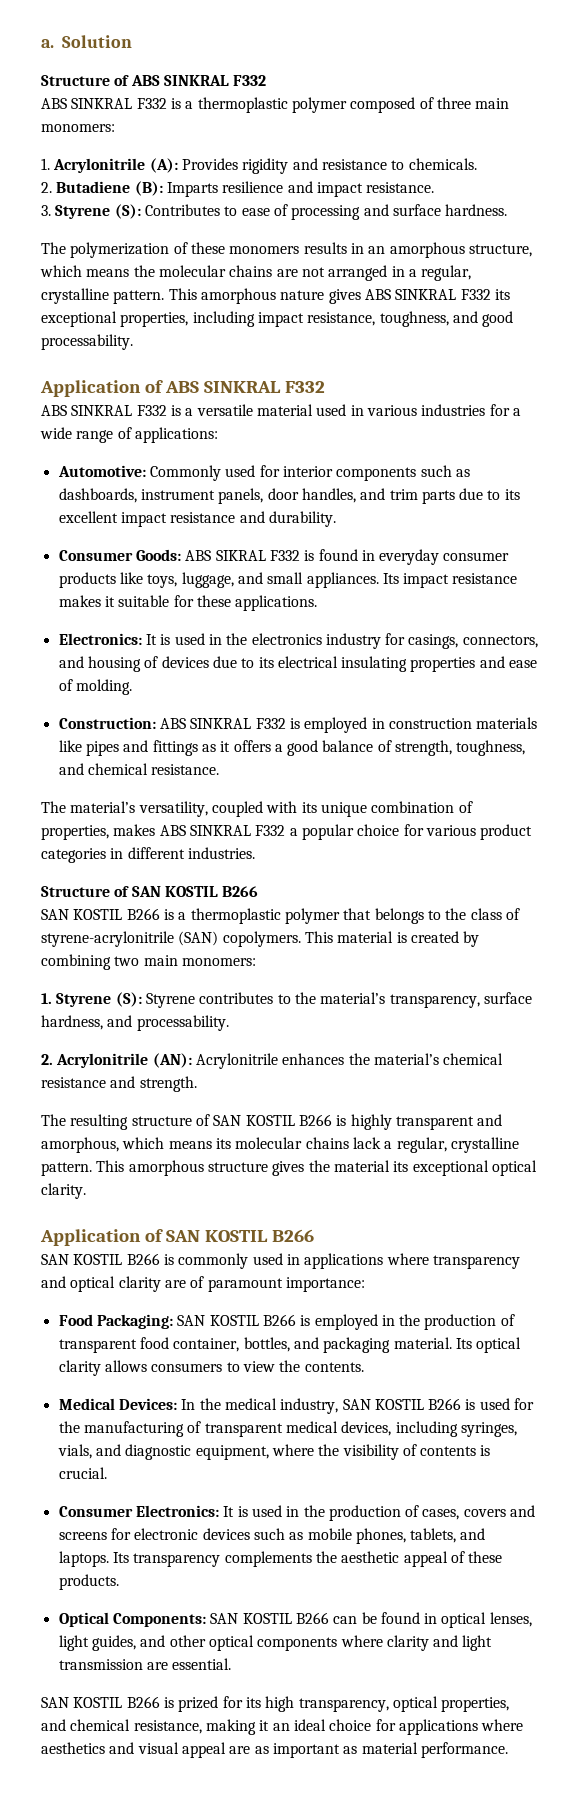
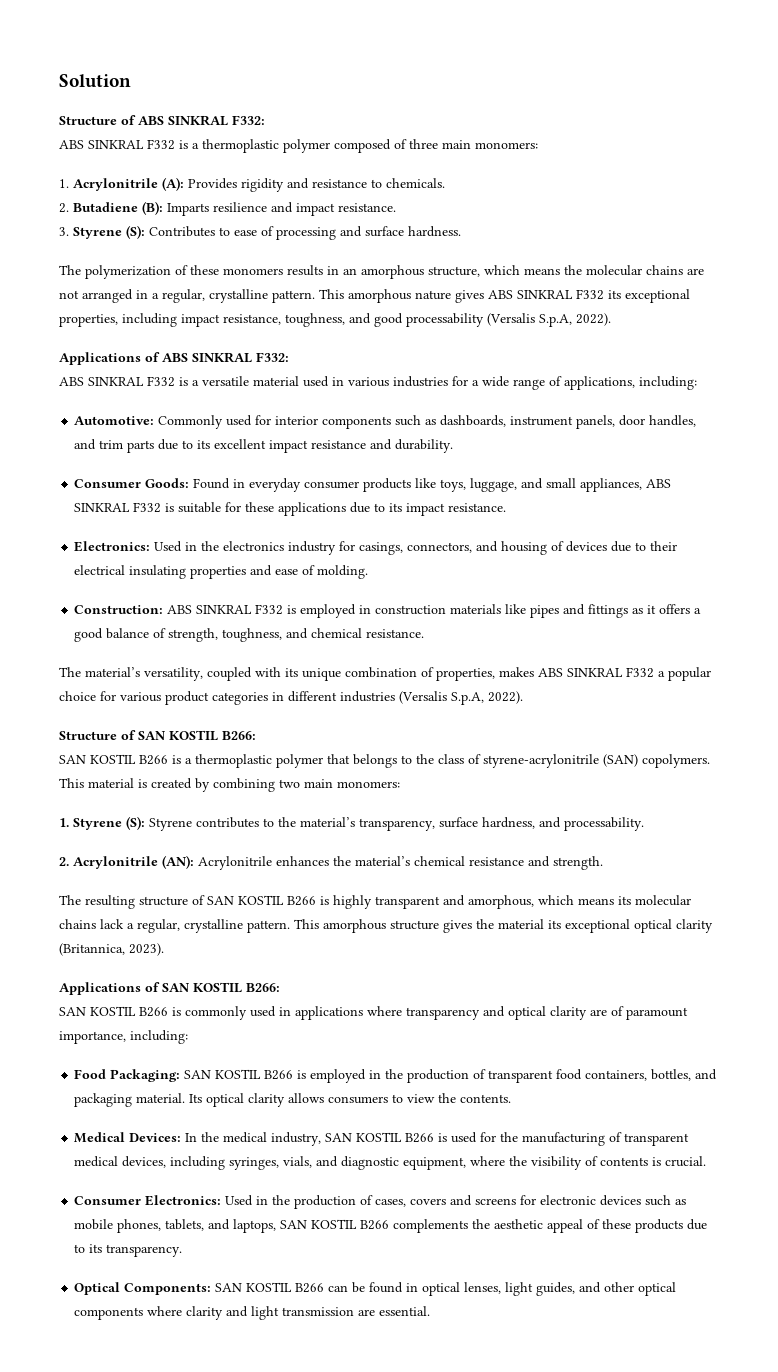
- a.
- Structure of ABS SINKRAL F332
+ Structure of ABS SINKRAL F332:
- This amorphous nature gives ABS SINKRAL F332 its exceptional properties, including impact resistance, toughness, and good processability.
- Application of ABS SINKRAL F332
+ This amorphous nature gives ABS SINKRAL F332 its exceptional properties, including impact resistance, toughness, and good processability (Versalis S.p.A, 2022).
+ Applications of ABS SINKRAL F332:
- ABS SINKRAL F332 is a versatile material used in various industries for a wide range of applications:
+ ABS SINKRAL F332 is a versatile material used in various industries for a wide range of applications, including:
- Consumer Goods: ABS SIKRAL F332 is found in everyday consumer products like toys, luggage, and small appliances. Its impact resistance makes it suitable for these applications.
- Electronics: It is used in the electronics industry for casings, connectors, and housing of devices due to its electrical insulating properties and ease of molding.
+ Consumer Goods: Found in everyday consumer products like toys, luggage, and small appliances, ABS SINKRAL F332 is suitable for these applications due to its impact resistance.
+ Electronics: Used in the electronics industry for casings, connectors, and housing of devices due to their electrical insulating properties and ease of molding.
- The material’s versatility, coupled with its unique combination of properties, makes ABS SINKRAL F332 a popular choice for various product categories in different industries.
+ The material’s versatility, coupled with its unique combination of properties, makes ABS SINKRAL F332 a popular choice for various product categories in different industries (Versalis S.p.A, 2022).
- Structure of SAN KOSTIL B266
+ Structure of SAN KOSTIL B266:
- This amorphous structure gives the material its exceptional optical clarity.
- Application of SAN KOSTIL B266
+ This amorphous structure gives the material its exceptional optical clarity (Britannica, 2023).
+ Applications of SAN KOSTIL B266:
- SAN KOSTIL B266 is commonly used in applications where transparency and optical clarity are of paramount importance:
+ SAN KOSTIL B266 is commonly used in applications where transparency and optical clarity are of paramount importance, including:
- Food Packaging: SAN KOSTIL B266 is employed in the production of transparent food container, bottles, and packaging material.
+ Food Packaging: SAN KOSTIL B266 is employed in the production of transparent food containers, bottles, and packaging material.
- Consumer Electronics: It is used in the production of cases, covers and screens for electronic devices such as mobile phones, tablets, and laptops. Its transparency complements the aesthetic appeal of these products.
+ Consumer Electronics: Used in the production of cases, covers and screens for electronic devices such as mobile phones, tablets, and laptops, SAN KOSTIL B266 complements the aesthetic appeal of these products due to its transparency.
- SAN KOSTIL B266 is prized for its high transparency, optical properties, and chemical resistance, making it an ideal choice for applications where aesthetics and visual appeal are as important as material performance.

